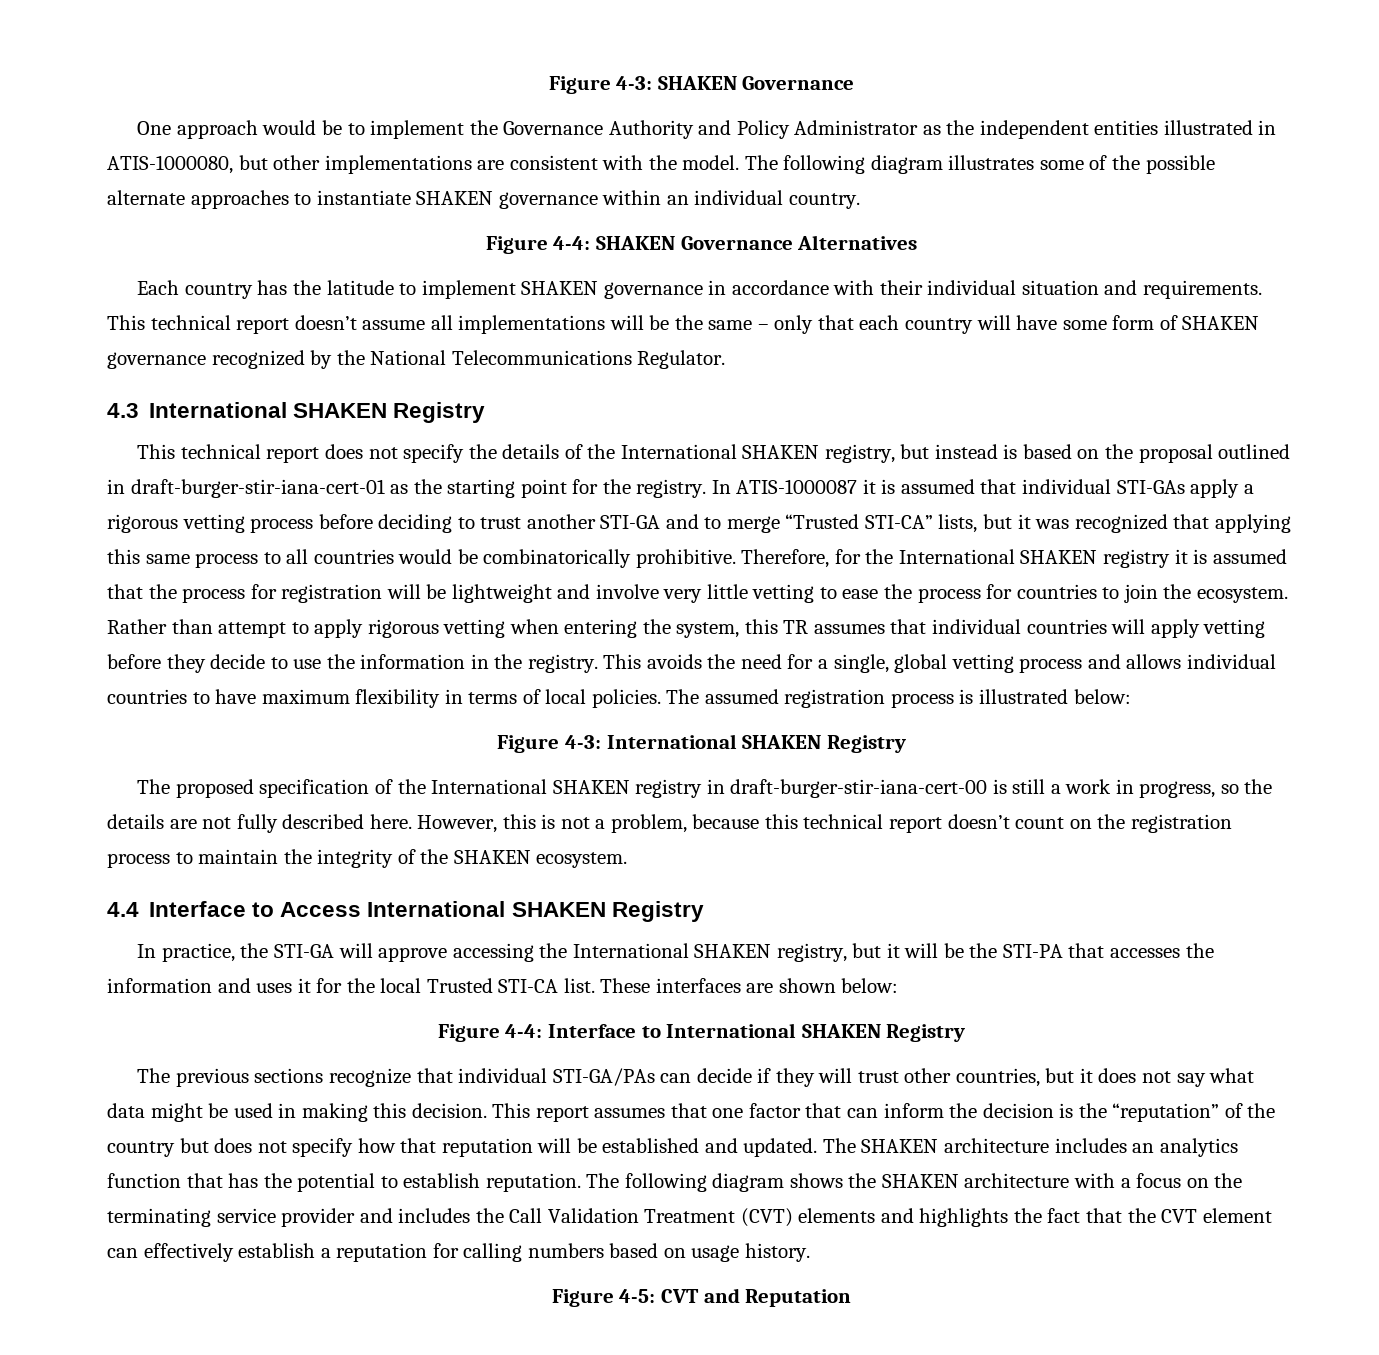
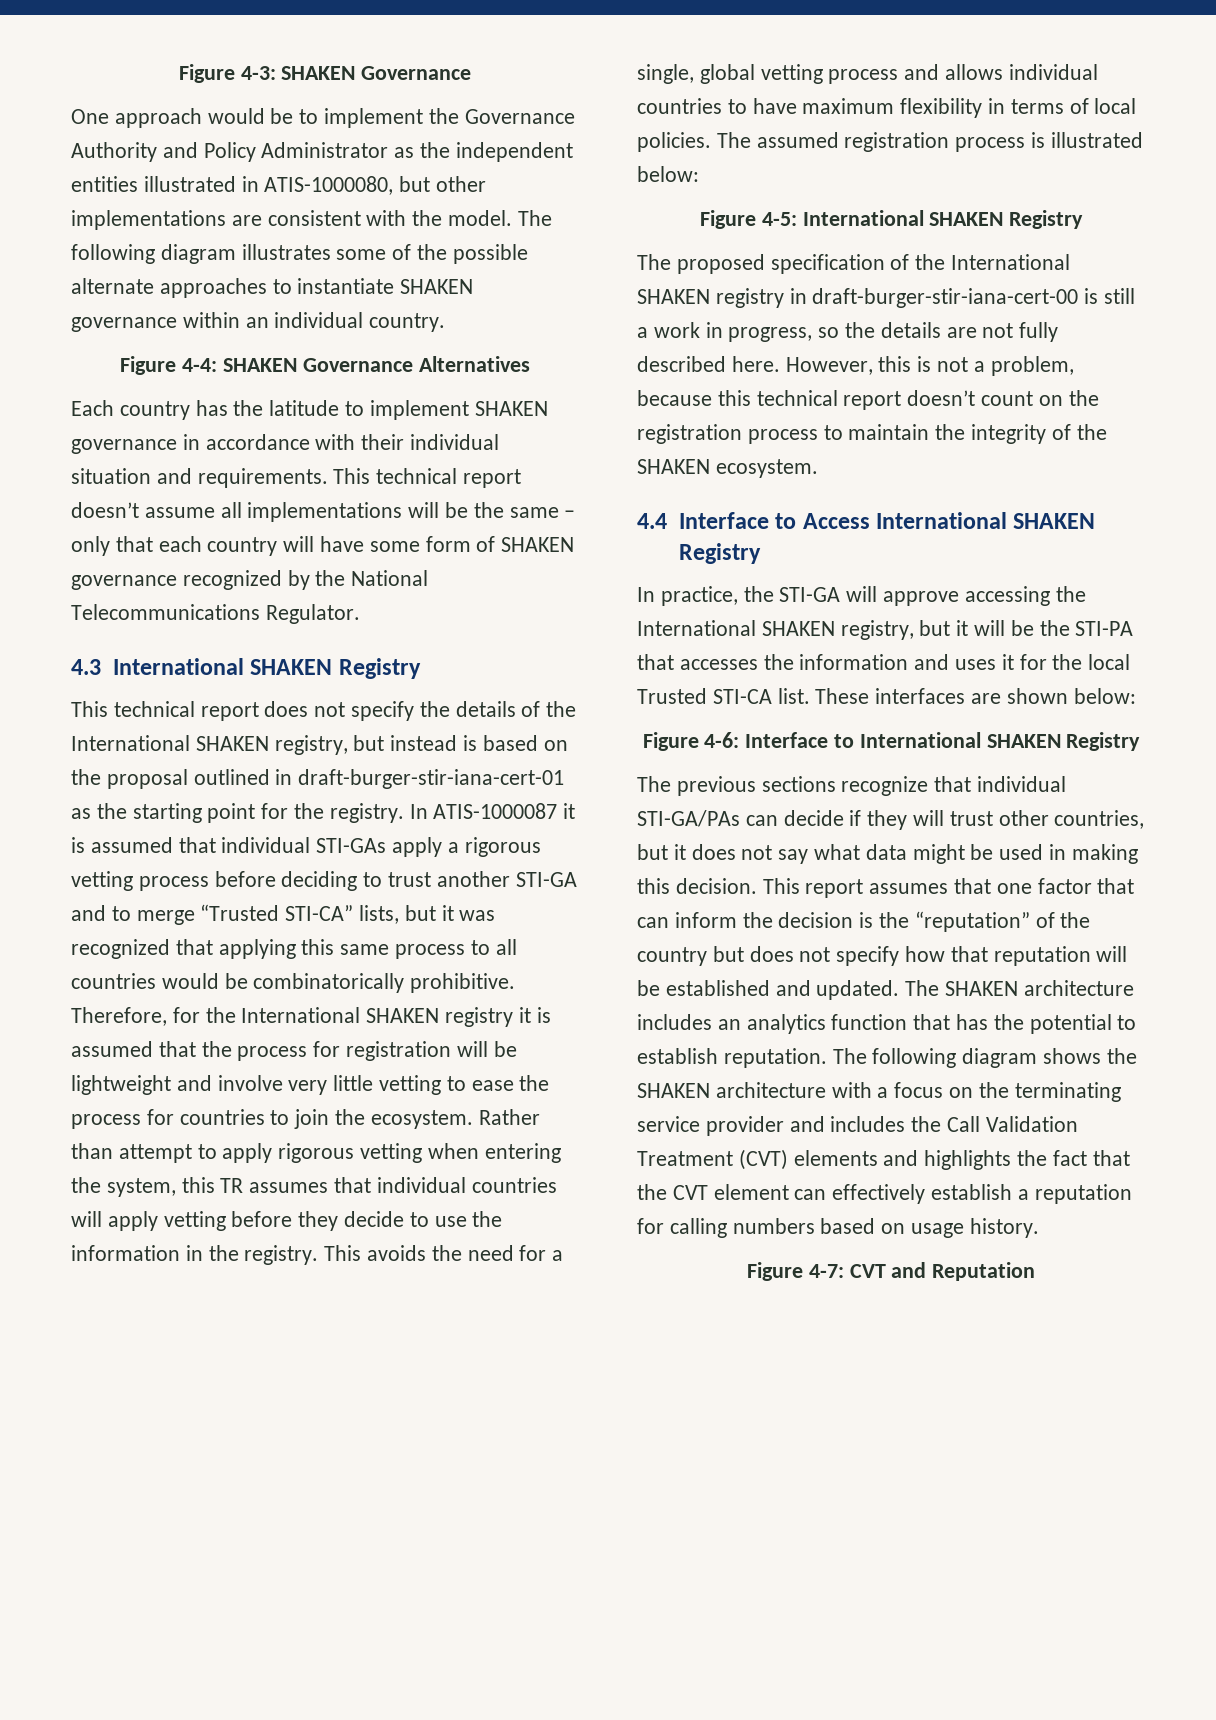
- Figure 4-3: International SHAKEN Registry
+ Figure 4-5: International SHAKEN Registry
- Figure 4-4: Interface to International SHAKEN Registry
+ Figure 4-6: Interface to International SHAKEN Registry
- Figure 4-5: CVT and Reputation
+ Figure 4-7: CVT and Reputation

